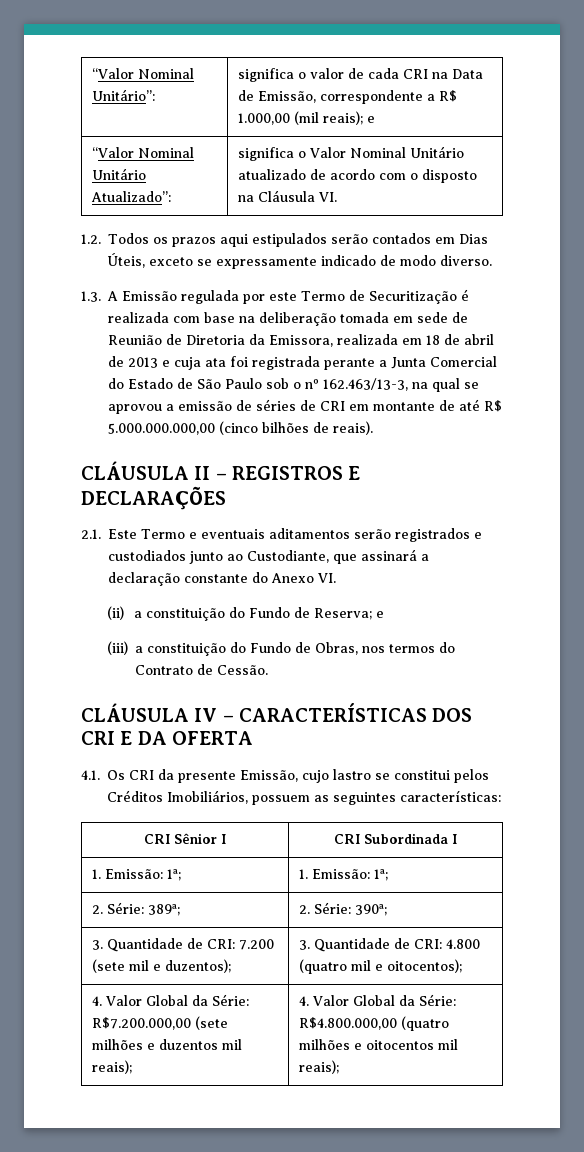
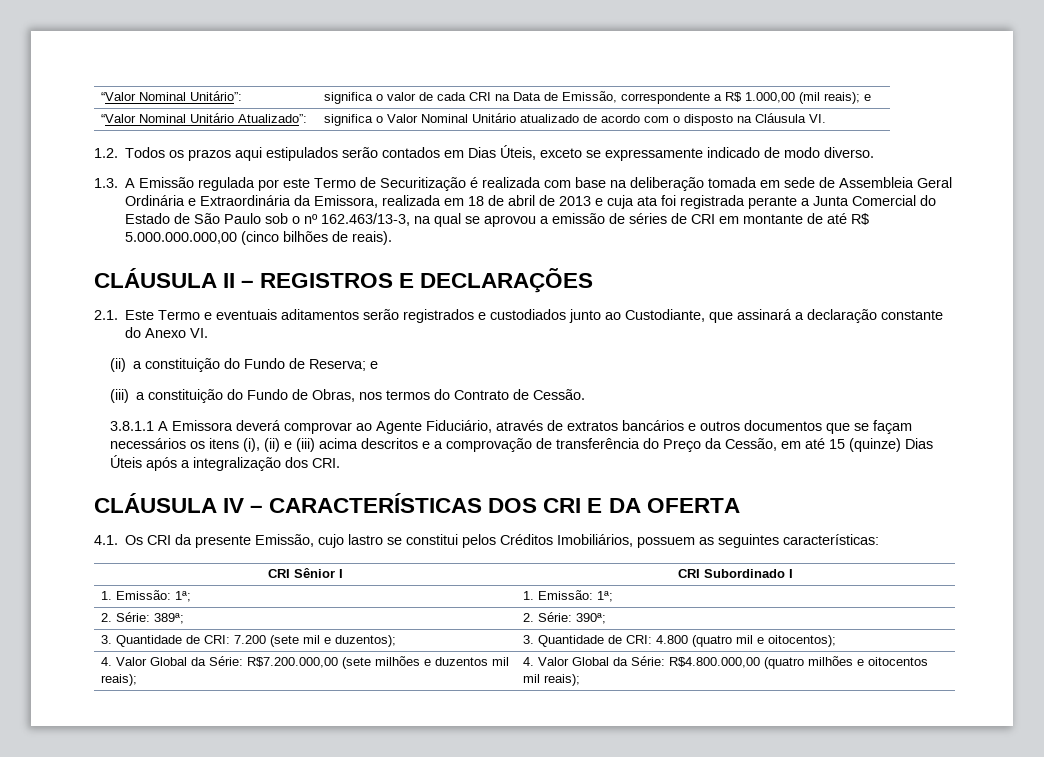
- 1.3. A Emissão regulada por este Termo de Securitização é realizada com base na deliberação tomada em sede de Reunião de Diretoria da Emissora, realizada em 18 de abril de 2013 e cuja ata foi registrada perante a Junta Comercial do Estado de São Paulo sob o nº 162.463/13-3, na qual se aprovou a emissão de séries de CRI em montante de até R$ 5.000.000.000,00 (cinco bilhões de reais).
+ 1.3. A Emissão regulada por este Termo de Securitização é realizada com base na deliberação tomada em sede de Assembleia Geral Ordinária e Extraordinária da Emissora, realizada em 18 de abril de 2013 e cuja ata foi registrada perante a Junta Comercial do Estado de São Paulo sob o nº 162.463/13-3, na qual se aprovou a emissão de séries de CRI em montante de até R$ 5.000.000.000,00 (cinco bilhões de reais).
+ 3.8.1.1 A Emissora deverá comprovar ao Agente Fiduciário, através de extratos bancários e outros documentos que se façam necessários os itens (i), (ii) e (iii) acima descritos e a comprovação de transferência do Preço da Cessão, em até 15 (quinze) Dias Úteis após a integralização dos CRI.
- CRI Sênior I | CRI Subordinada I
+ CRI Sênior I | CRI Subordinado I

